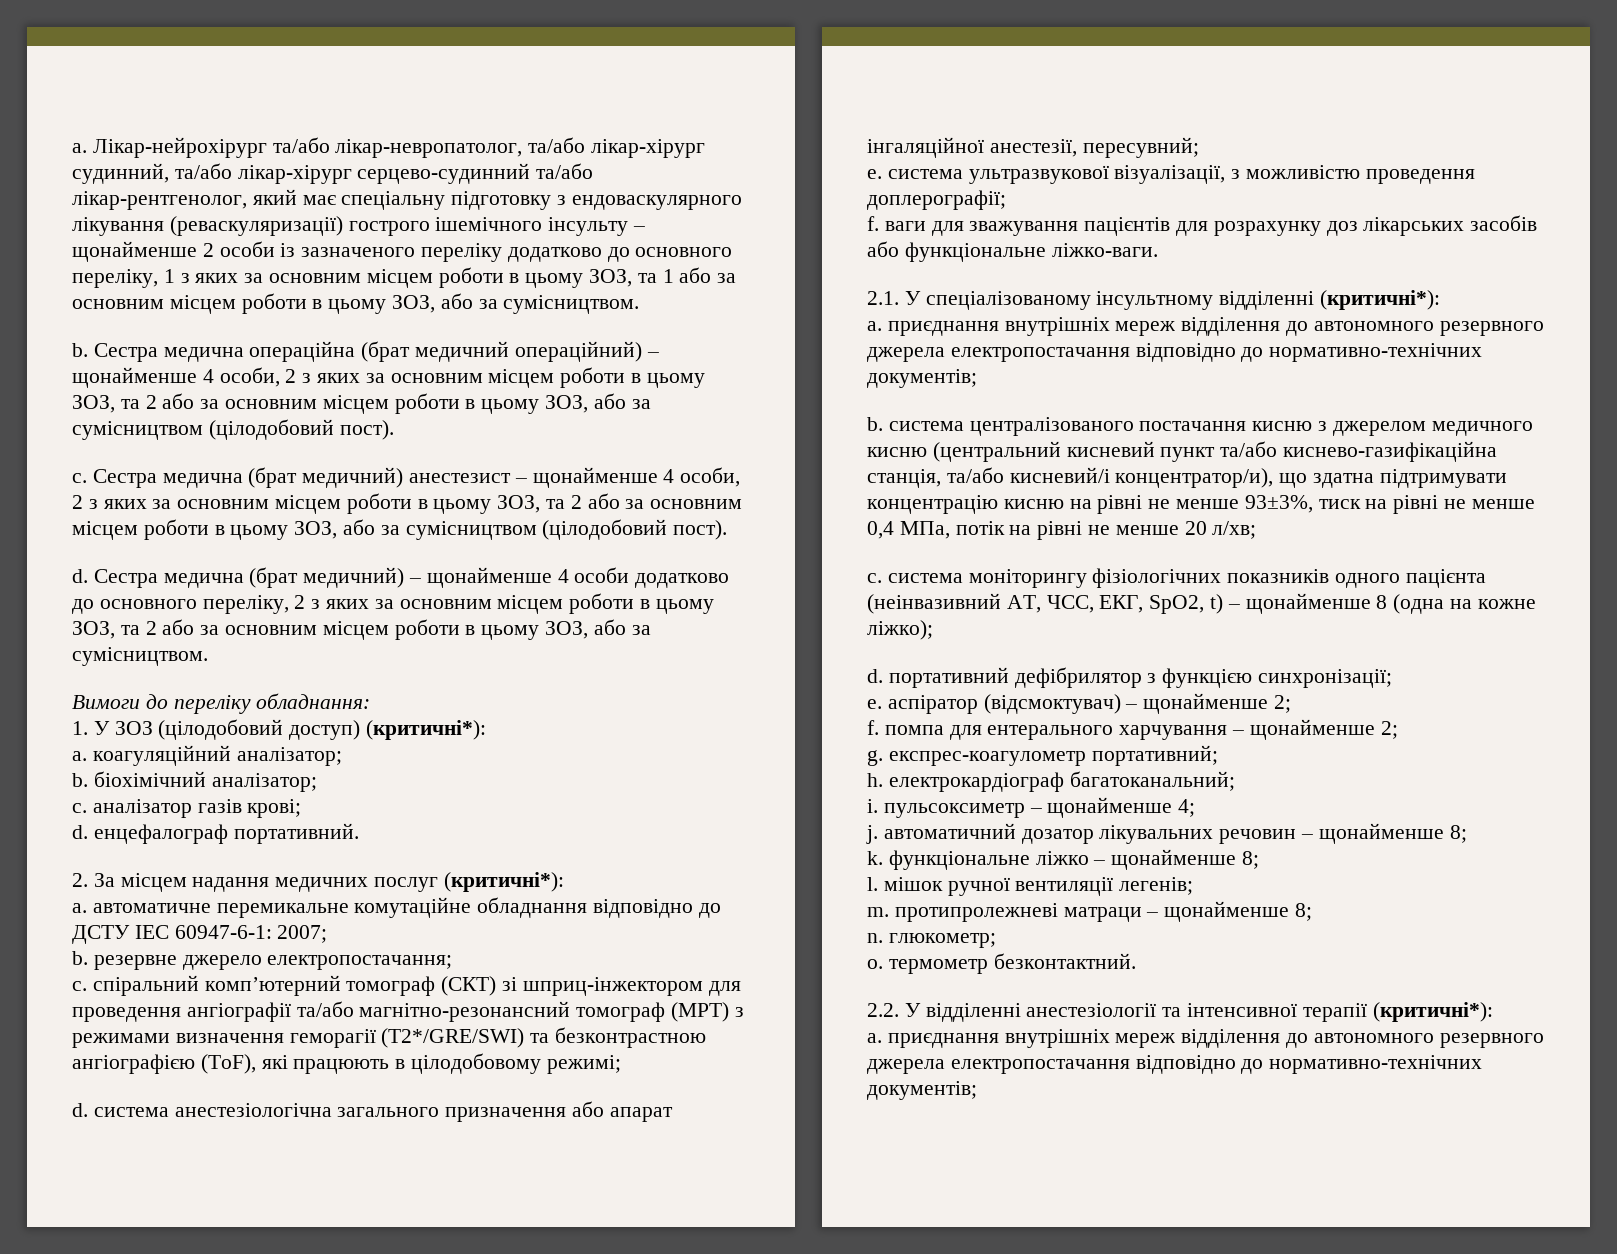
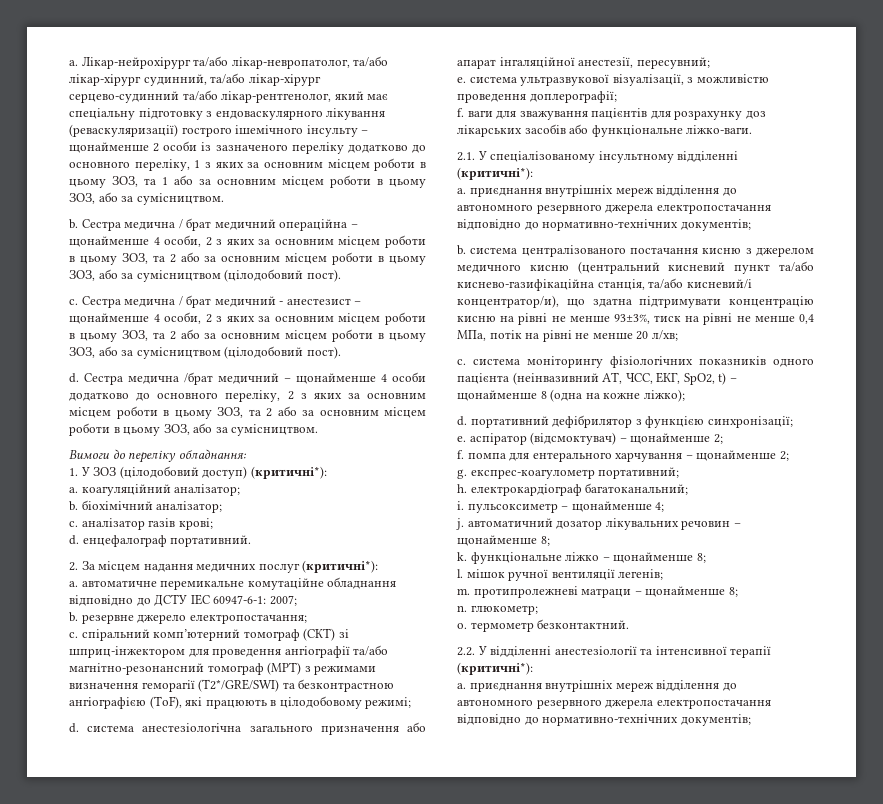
- Сестра медична операційна (брат медичний операційний) – щонайменше 4 особи, 2 з яких за основним місцем роботи в цьому ЗОЗ, та 2 або за основним місцем роботи в цьому ЗОЗ, або за сумісництвом (цілодобовий пост).
+ Сестра медична / брат медичний операційна – щонайменше 4 особи, 2 з яких за основним місцем роботи в цьому ЗОЗ, та 2 або за основним місцем роботи в цьому ЗОЗ, або за сумісництвом (цілодобовий пост).
- Сестра медична (брат медичний) анестезист – щонайменше 4 особи, 2 з яких за основним місцем роботи в цьому ЗОЗ, та 2 або за основним місцем роботи в цьому ЗОЗ, або за сумісництвом (цілодобовий пост).
+ Сестра медична / брат медичний - анестезист – щонайменше 4 особи, 2 з яких за основним місцем роботи в цьому ЗОЗ, та 2 або за основним місцем роботи в цьому ЗОЗ, або за сумісництвом (цілодобовий пост).
- Сестра медична (брат медичний) – щонайменше 4 особи додатково до основного переліку, 2 з яких за основним місцем роботи в цьому ЗОЗ, та 2 або за основним місцем роботи в цьому ЗОЗ, або за сумісництвом.
+ Сестра медична /брат медичний – щонайменше 4 особи додатково до основного переліку, 2 з яких за основним місцем роботи в цьому ЗОЗ, та 2 або за основним місцем роботи в цьому ЗОЗ, або за сумісництвом.

